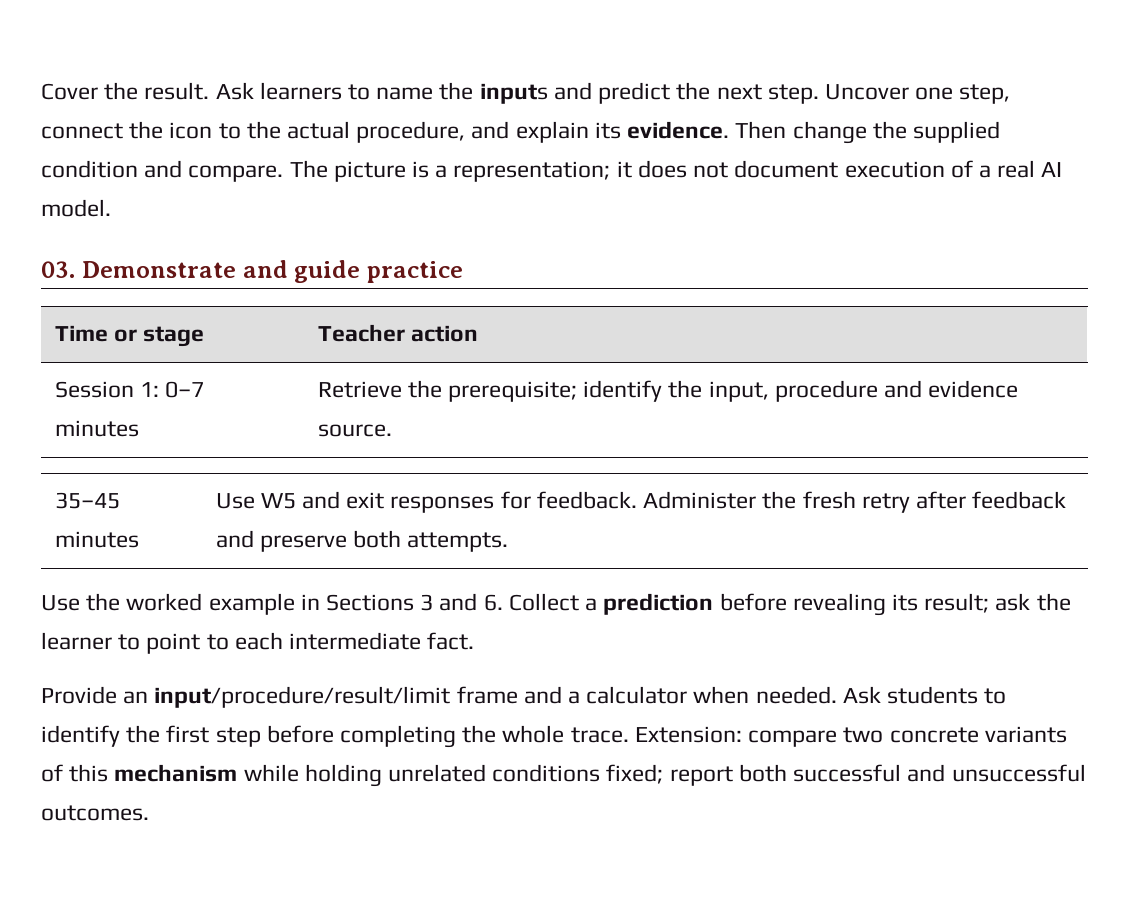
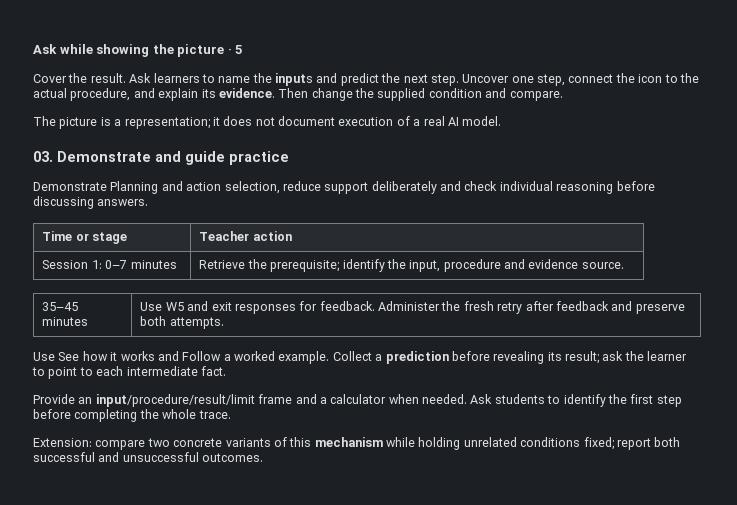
+ Ask while showing the picture · 5
- Then change the supplied condition and compare. The picture is a representation; it does not document execution of a real AI model.
+ Then change the supplied condition and compare.
+ The picture is a representation; it does not document execution of a real AI model.
+ Demonstrate Planning and action selection, reduce support deliberately and check individual reasoning before discussing answers.
- Use the worked example in Sections 3 and 6. Collect a prediction before revealing its result; ask the learner to point to each intermediate fact.
+ Use See how it works and Follow a worked example. Collect a prediction before revealing its result; ask the learner to point to each intermediate fact.
- Ask students to identify the first step before completing the whole trace. Extension: compare two concrete variants of this mechanism while holding unrelated conditions fixed; report both successful and unsuccessful outcomes.
+ Ask students to identify the first step before completing the whole trace.
+ Extension: compare two concrete variants of this mechanism while holding unrelated conditions fixed; report both successful and unsuccessful outcomes.

